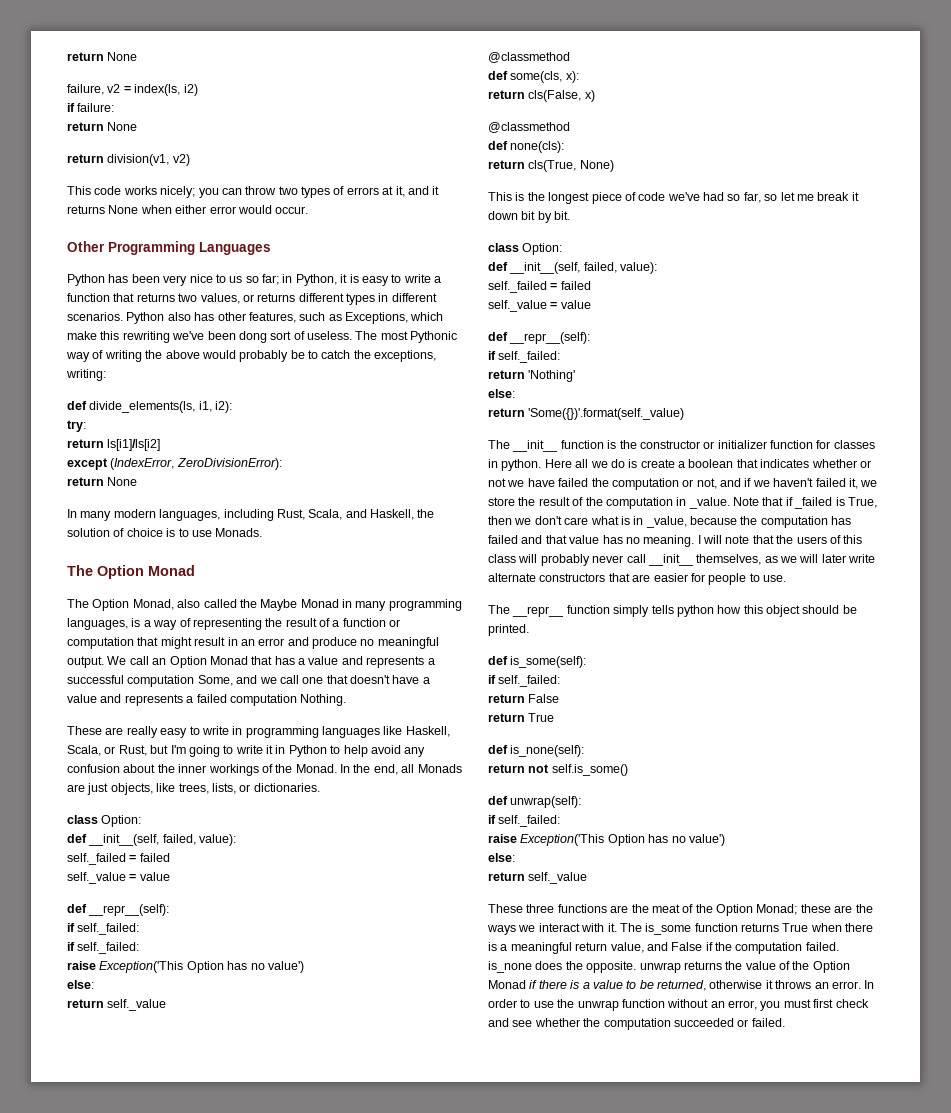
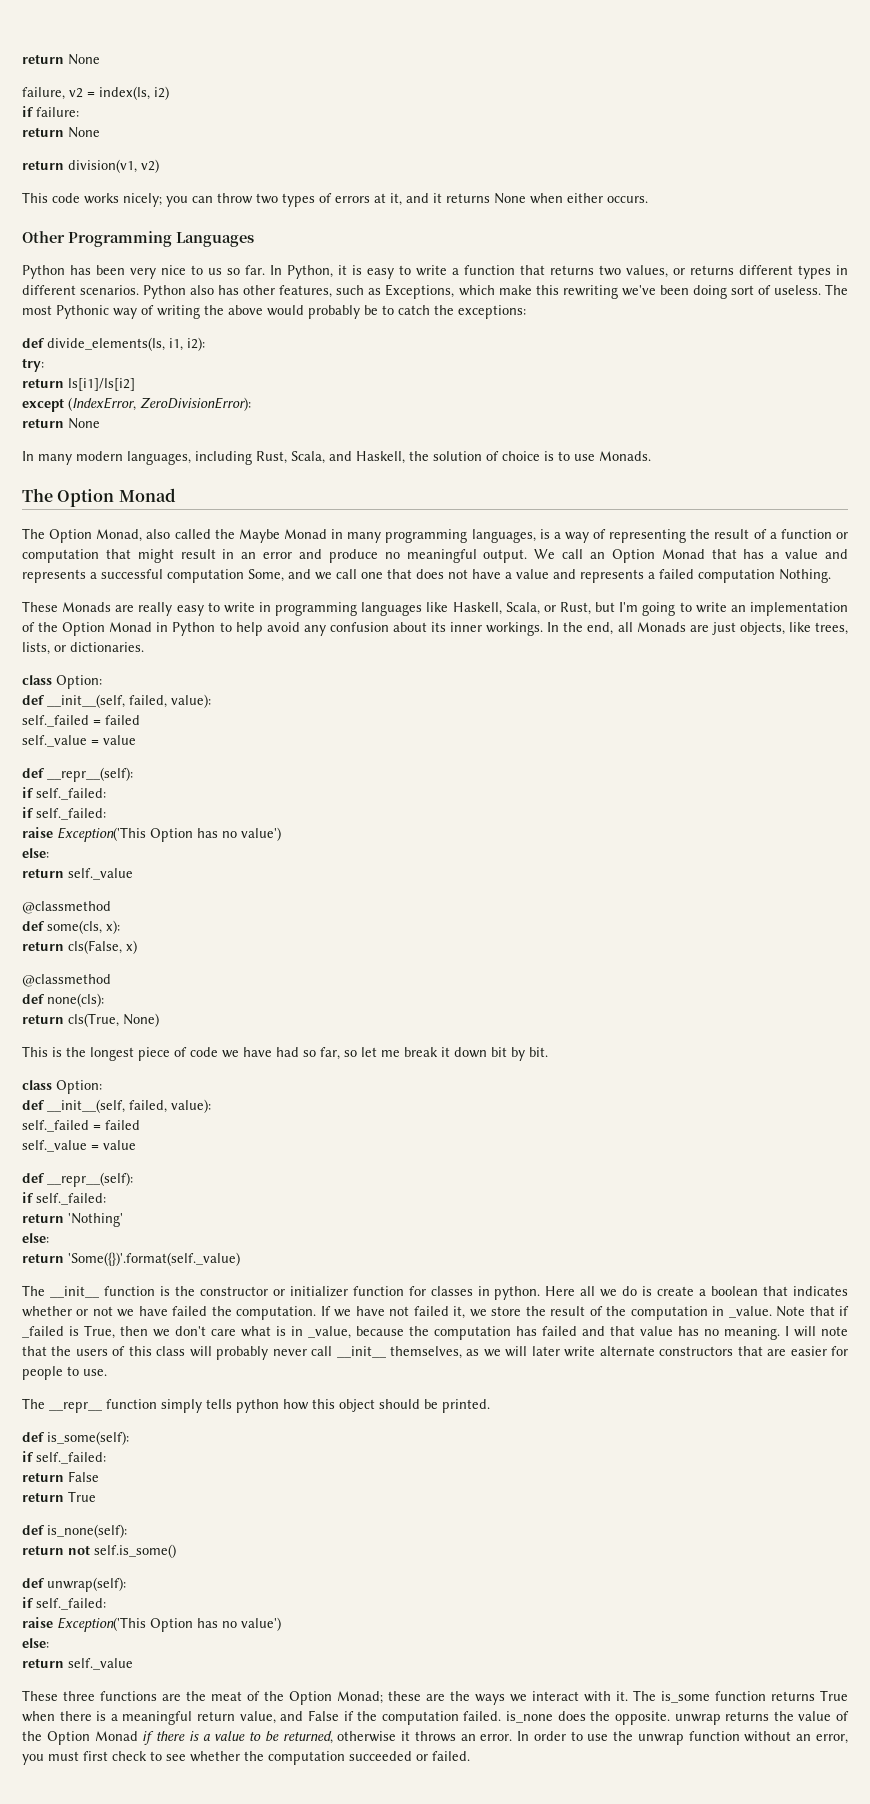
- This code works nicely; you can throw two types of errors at it, and it returns None when either error would occur.
+ This code works nicely; you can throw two types of errors at it, and it returns None when either occurs.
- Python has been very nice to us so far; in Python, it is easy to write a function that returns two values, or returns different types in different scenarios.
+ Python has been very nice to us so far. In Python, it is easy to write a function that returns two values, or returns different types in different scenarios.
- Python also has other features, such as Exceptions, which make this rewriting we've been dong sort of useless.
+ Python also has other features, such as Exceptions, which make this rewriting we've been doing sort of useless.
- The most Pythonic way of writing the above would probably be to catch the exceptions, writing:
+ The most Pythonic way of writing the above would probably be to catch the exceptions:
- We call an Option Monad that has a value and represents a successful computation Some, and we call one that doesn't have a value and represents a failed computation Nothing.
+ We call an Option Monad that has a value and represents a successful computation Some, and we call one that does not have a value and represents a failed computation Nothing.
- These are really easy to write in programming languages like Haskell, Scala, or Rust, but I'm going to write it in Python to help avoid any confusion about the inner workings of the Monad.
+ These Monads are really easy to write in programming languages like Haskell, Scala, or Rust, but I'm going to write an implementation of the Option Monad in Python to help avoid any confusion about its inner workings.
- This is the longest piece of code we've had so far, so let me break it down bit by bit.
+ This is the longest piece of code we have had so far, so let me break it down bit by bit.
- Here all we do is create a boolean that indicates whether or not we have failed the computation or not, and if we haven't failed it, we store the result of the computation in _value.
+ Here all we do is create a boolean that indicates whether or not we have failed the computation. If we have not failed it, we store the result of the computation in _value.
- In order to use the unwrap function without an error, you must first check and see whether the computation succeeded or failed.
+ In order to use the unwrap function without an error, you must first check to see whether the computation succeeded or failed.

